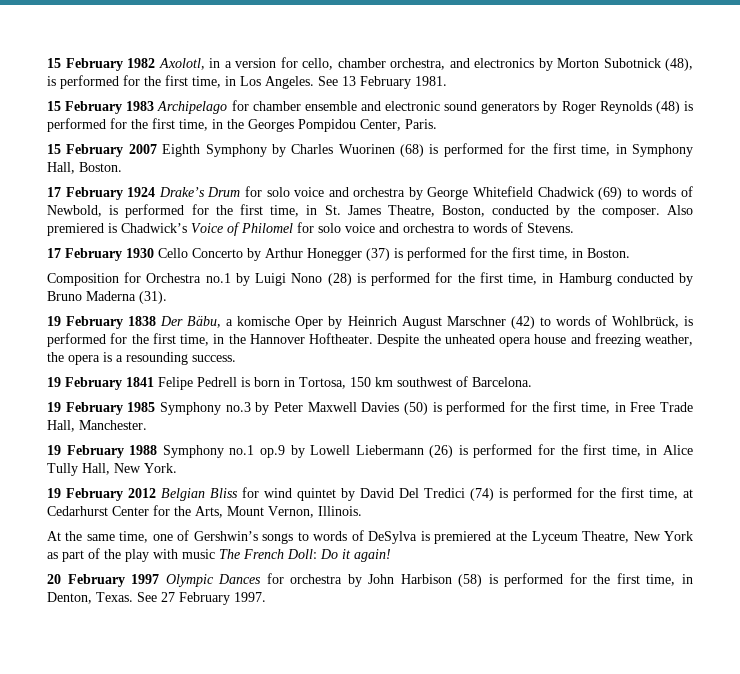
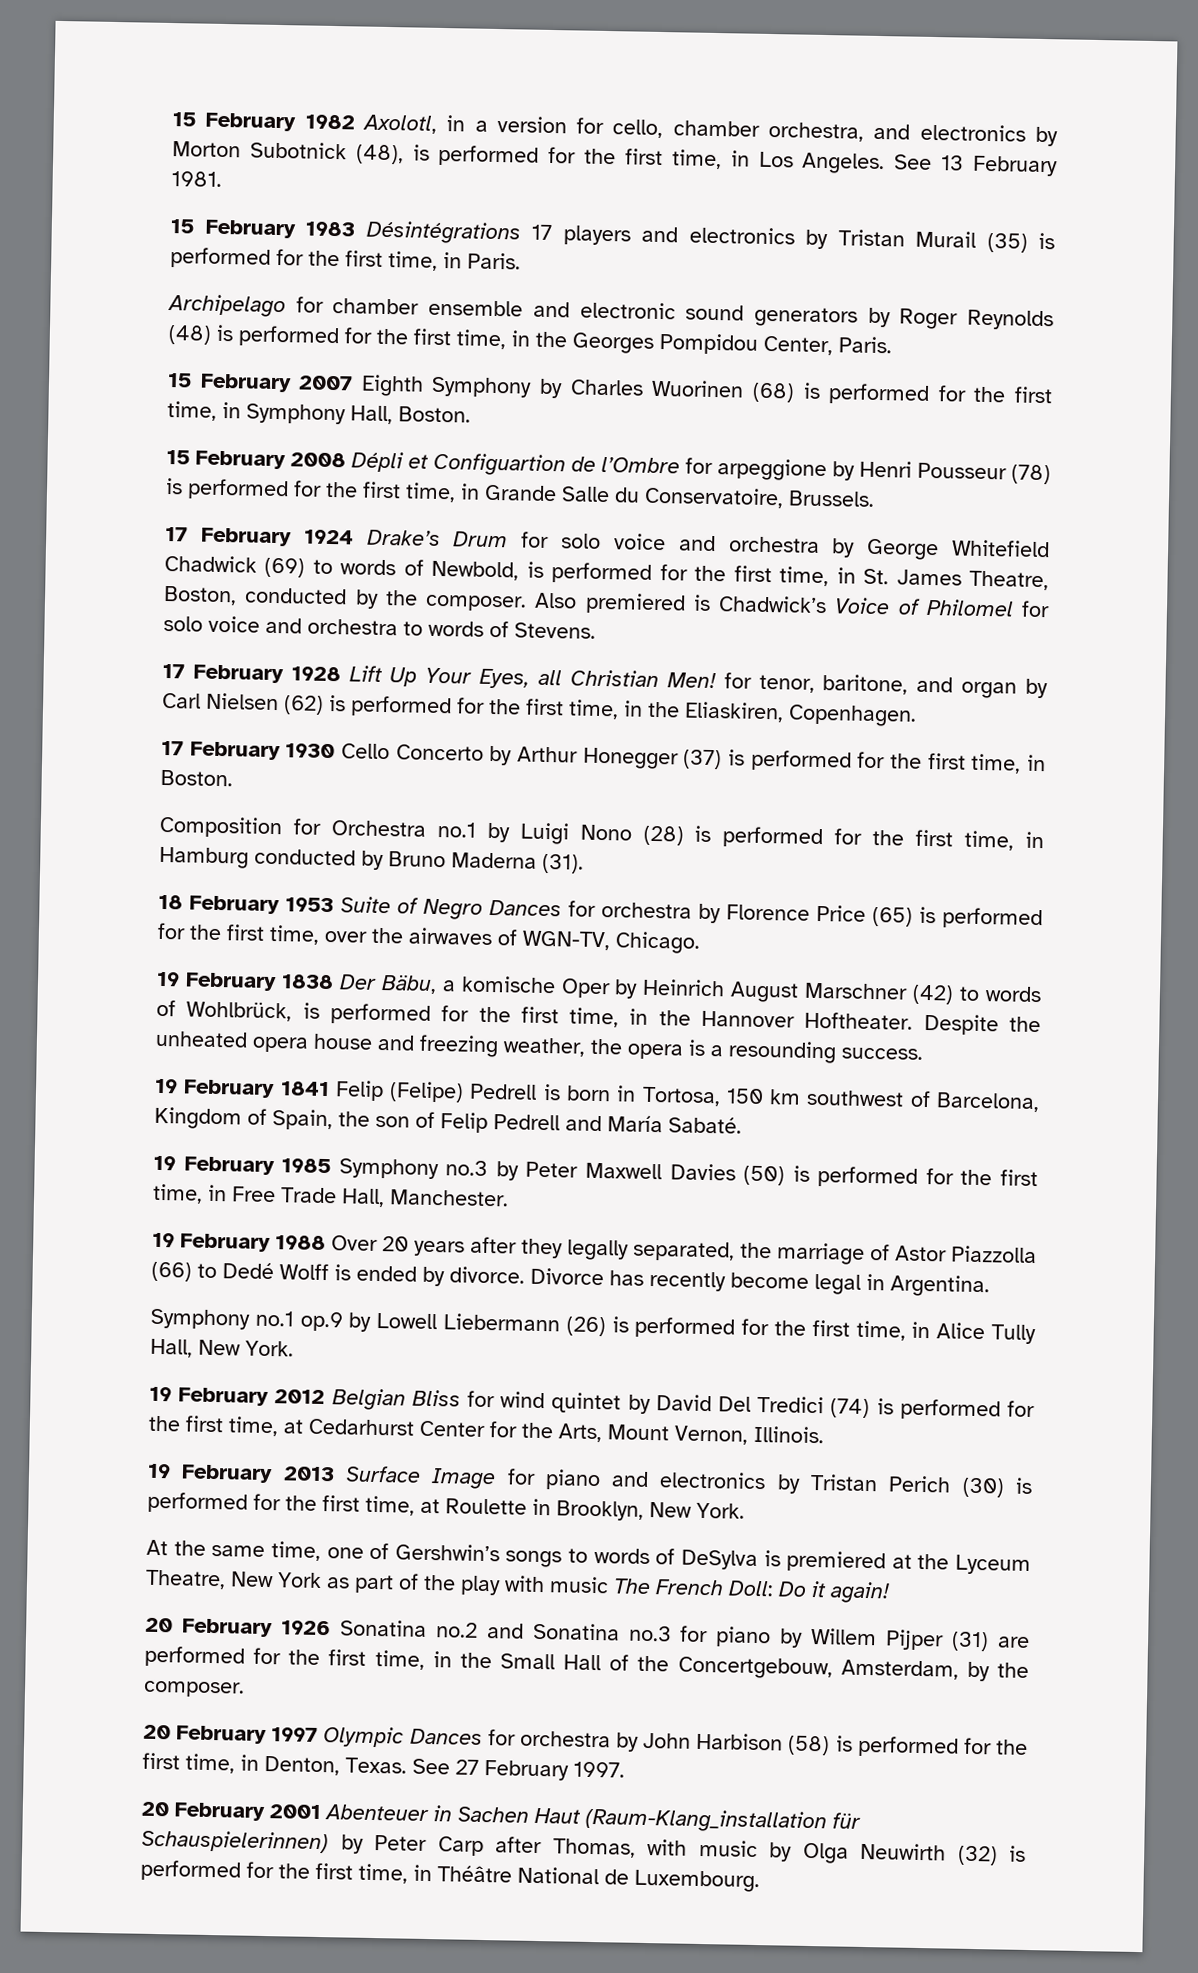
- 15 February 1983 Archipelago for chamber ensemble and electronic sound generators by Roger Reynolds (48) is performed for the first time, in the Georges Pompidou Center, Paris.
+ 15 February 1983 Désintégrations 17 players and electronics by Tristan Murail (35) is performed for the first time, in Paris.
+ Archipelago for chamber ensemble and electronic sound generators by Roger Reynolds (48) is performed for the first time, in the Georges Pompidou Center, Paris.
+ 15 February 2008 Dépli et Configuartion de l’Ombre for arpeggione by Henri Pousseur (78) is performed for the first time, in Grande Salle du Conservatoire, Brussels.
+ 17 February 1928 Lift Up Your Eyes, all Christian Men! for tenor, baritone, and organ by Carl Nielsen (62) is performed for the first time, in the Eliaskiren, Copenhagen.
+ 18 February 1953 Suite of Negro Dances for orchestra by Florence Price (65) is performed for the first time, over the airwaves of WGN-TV, Chicago.
- 19 February 1841 Felipe Pedrell is born in Tortosa, 150 km southwest of Barcelona.
+ 19 February 1841 Felip (Felipe) Pedrell is born in Tortosa, 150 km southwest of Barcelona, Kingdom of Spain, the son of Felip Pedrell and María Sabaté.
- 19 February 1988 Symphony no.1 op.9 by Lowell Liebermann (26) is performed for the first time, in Alice Tully Hall, New York.
+ 19 February 1988 Over 20 years after they legally separated, the marriage of Astor Piazzolla (66) to Dedé Wolff is ended by divorce. Divorce has recently become legal in Argentina.
+ Symphony no.1 op.9 by Lowell Liebermann (26) is performed for the first time, in Alice Tully Hall, New York.
+ 19 February 2013 Surface Image for piano and electronics by Tristan Perich (30) is performed for the first time, at Roulette in Brooklyn, New York.
+ 20 February 1926 Sonatina no.2 and Sonatina no.3 for piano by Willem Pijper (31) are performed for the first time, in the Small Hall of the Concertgebouw, Amsterdam, by the composer.
+ 20 February 2001 Abenteuer in Sachen Haut (Raum-Klang_installation für Schauspielerinnen) by Peter Carp after Thomas, with music by Olga Neuwirth (32) is performed for the first time, in Théâtre National de Luxembourg.

